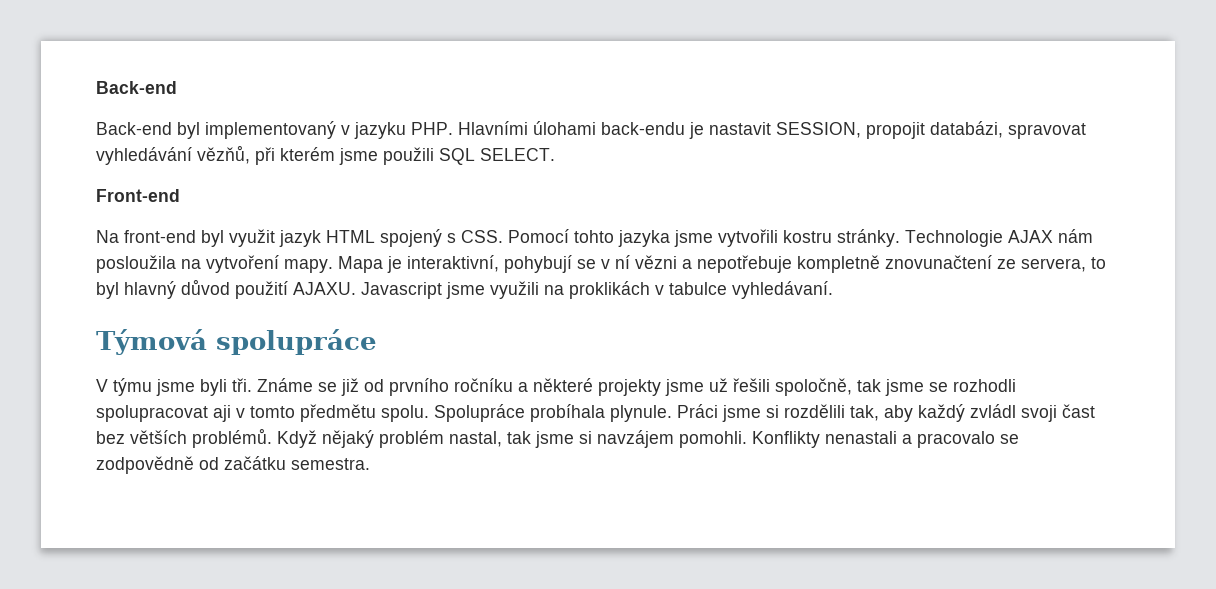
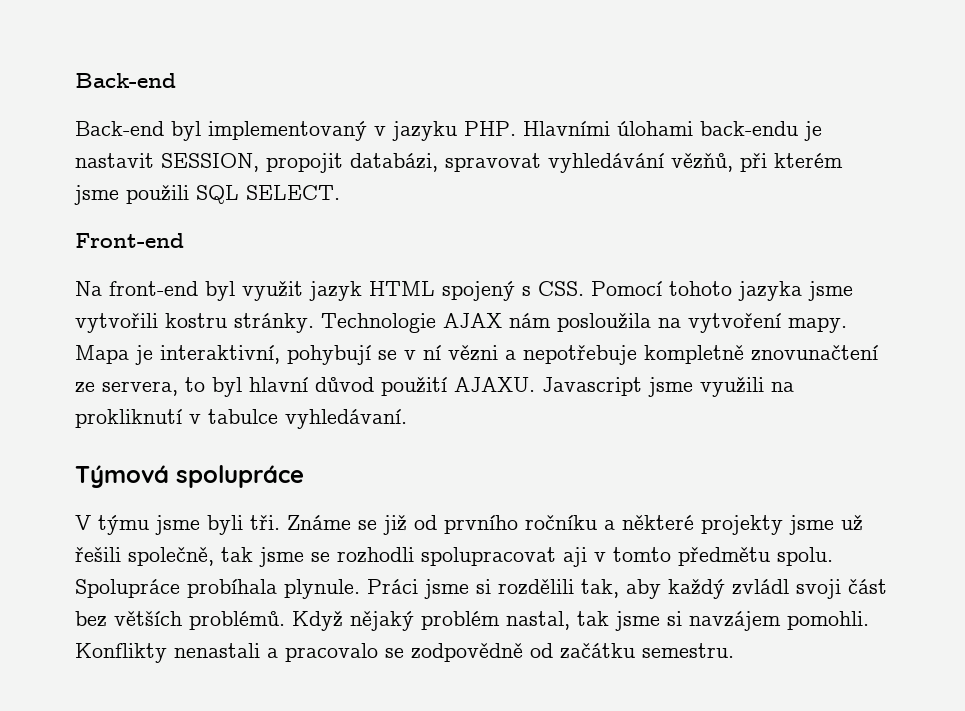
- Na front-end byl využit jazyk HTML spojený s CSS. Pomocí tohto jazyka jsme vytvořili kostru stránky.
+ Na front-end byl využit jazyk HTML spojený s CSS. Pomocí tohoto jazyka jsme vytvořili kostru stránky.
- Mapa je interaktivní, pohybují se v ní vězni a nepotřebuje kompletně znovunačtení ze servera, to byl hlavný důvod použití AJAXU.
+ Mapa je interaktivní, pohybují se v ní vězni a nepotřebuje kompletně znovunačtení ze servera, to byl hlavní důvod použití AJAXU.
- Javascript jsme využili na proklikách v tabulce vyhledávaní.
+ Javascript jsme využili na prokliknutí v tabulce vyhledávaní.
- Známe se již od prvního ročníku a některé projekty jsme už řešili spoločně, tak jsme se rozhodli spolupracovat aji v tomto předmětu spolu.
+ Známe se již od prvního ročníku a některé projekty jsme už řešili společně, tak jsme se rozhodli spolupracovat aji v tomto předmětu spolu.
- Práci jsme si rozdělili tak, aby každý zvládl svoji čast bez větších problémů.
+ Práci jsme si rozdělili tak, aby každý zvládl svoji část bez větších problémů.
- Konflikty nenastali a pracovalo se zodpovědně od začátku semestra.
+ Konflikty nenastali a pracovalo se zodpovědně od začátku semestru.

